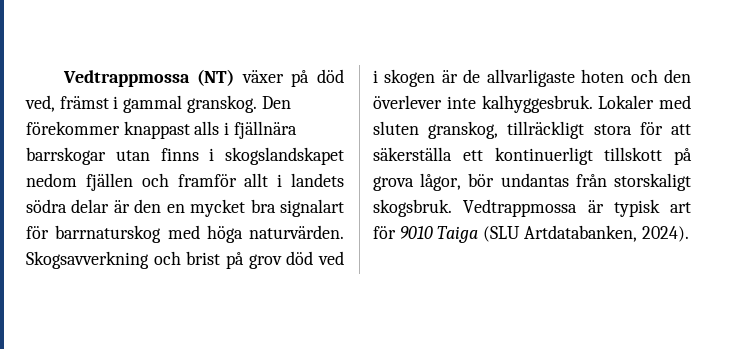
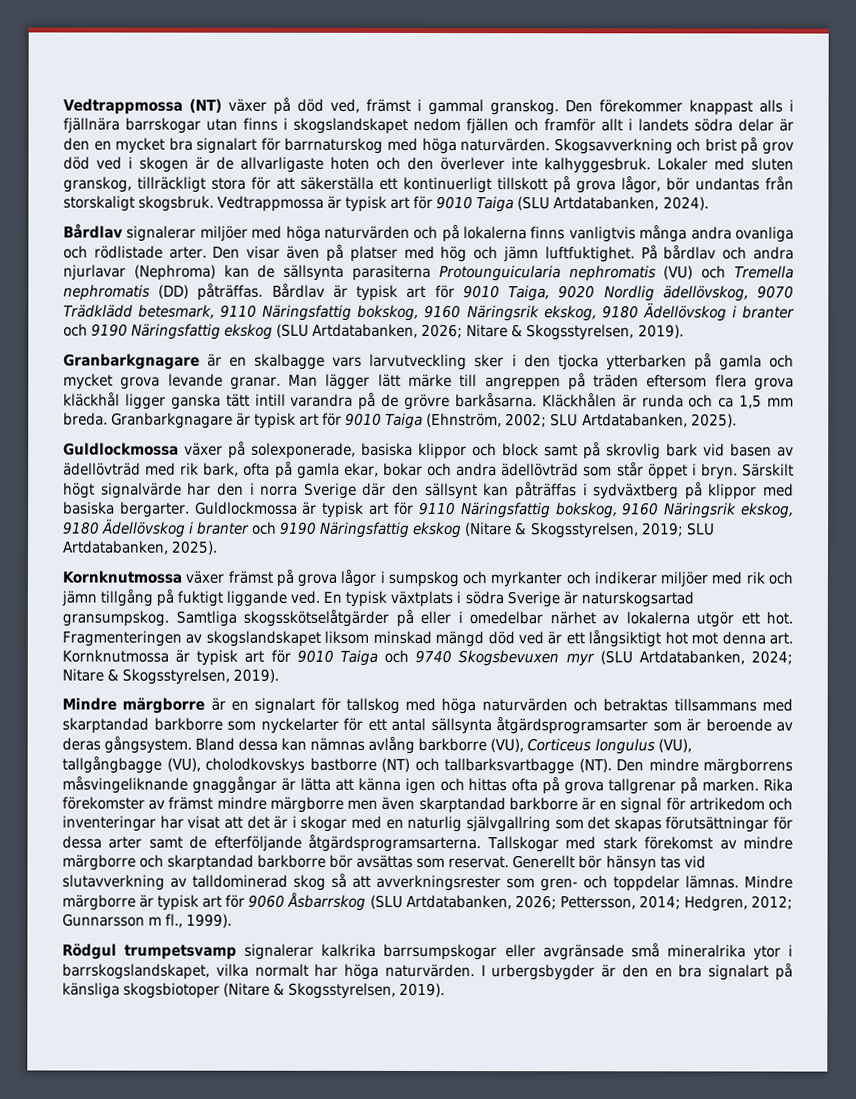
+ Bårdlav signalerar miljöer med höga naturvärden och på lokalerna finns vanligtvis många andra ovanliga och rödlistade arter. Den visar även på platser med hög och jämn luftfuktighet. På bårdlav och andra njurlavar (Nephroma) kan de sällsynta parasiterna Protounguicularia nephromatis (VU) och Tremella nephromatis (DD) påträffas. Bårdlav är typisk art för 9010 Taiga, 9020 Nordlig ädellövskog, 9070 Trädklädd betesmark, 9110 Näringsfattig bokskog, 9160 Näringsrik ekskog, 9180 Ädellövskog i branter och 9190 Näringsfattig ekskog (SLU Artdatabanken, 2026; Nitare & Skogsstyrelsen, 2019).
+ Granbarkgnagare är en skalbagge vars larvutveckling sker i den tjocka ytterbarken på gamla och mycket grova levande granar. Man lägger lätt märke till angreppen på träden eftersom flera grova kläckhål ligger ganska tätt intill varandra på de grövre barkåsarna. Kläckhålen är runda och ca 1,5 mm breda. Granbarkgnagare är typisk art för 9010 Taiga (Ehnström, 2002; SLU Artdatabanken, 2025).
+ Guldlockmossa växer på solexponerade, basiska klippor och block samt på skrovlig bark vid basen av ädellövträd med rik bark, ofta på gamla ekar, bokar och andra ädellövträd som står öppet i bryn. Särskilt högt signalvärde har den i norra Sverige där den sällsynt kan påträffas i sydväxtberg på klippor med basiska bergarter. Guldlockmossa är typisk art för 9110 Näringsfattig bokskog, 9160 Näringsrik ekskog, 9180 Ädellövskog i branter och 9190 Näringsfattig ekskog (Nitare & Skogsstyrelsen, 2019; SLU Artdatabanken, 2025).
+ Kornknutmossa växer främst på grova lågor i sumpskog och myrkanter och indikerar miljöer med rik och jämn tillgång på fuktigt liggande ved. En typisk växtplats i södra Sverige är naturskogsartad gransumpskog. Samtliga skogsskötselåtgärder på eller i omedelbar närhet av lokalerna utgör ett hot. Fragmenteringen av skogslandskapet liksom minskad mängd död ved är ett långsiktigt hot mot denna art. Kornknutmossa är typisk art för 9010 Taiga och 9740 Skogsbevuxen myr (SLU Artdatabanken, 2024; Nitare & Skogsstyrelsen, 2019).
+ Mindre märgborre är en signalart för tallskog med höga naturvärden och betraktas tillsammans med skarptandad barkborre som nyckelarter för ett antal sällsynta åtgärdsprogramsarter som är beroende av deras gångsystem. Bland dessa kan nämnas avlång barkborre (VU), Corticeus longulus (VU), tallgångbagge (VU), cholodkovskys bastborre (NT) och tallbarksvartbagge (NT). Den mindre märgborrens måsvingeliknande gnaggångar är lätta att känna igen och hittas ofta på grova tallgrenar på marken. Rika förekomster av främst mindre märgborre men även skarptandad barkborre är en signal för artrikedom och inventeringar har visat att det är i skogar med en naturlig självgallring som det skapas förutsättningar för dessa arter samt de efterföljande åtgärdsprogramsarterna. Tallskogar med stark förekomst av mindre märgborre och skarptandad barkborre bör avsättas som reservat. Generellt bör hänsyn tas vid slutavverkning av talldominerad skog så att avverkningsrester som gren- och toppdelar lämnas. Mindre märgborre är typisk art för 9060 Åsbarrskog (SLU Artdatabanken, 2026; Pettersson, 2014; Hedgren, 2012; Gunnarsson m fl., 1999).
+ Rödgul trumpetsvamp signalerar kalkrika barrsumpskogar eller avgränsade små mineralrika ytor i barrskogslandskapet, vilka normalt har höga naturvärden. I urbergsbygder är den en bra signalart på känsliga skogsbiotoper (Nitare & Skogsstyrelsen, 2019).

